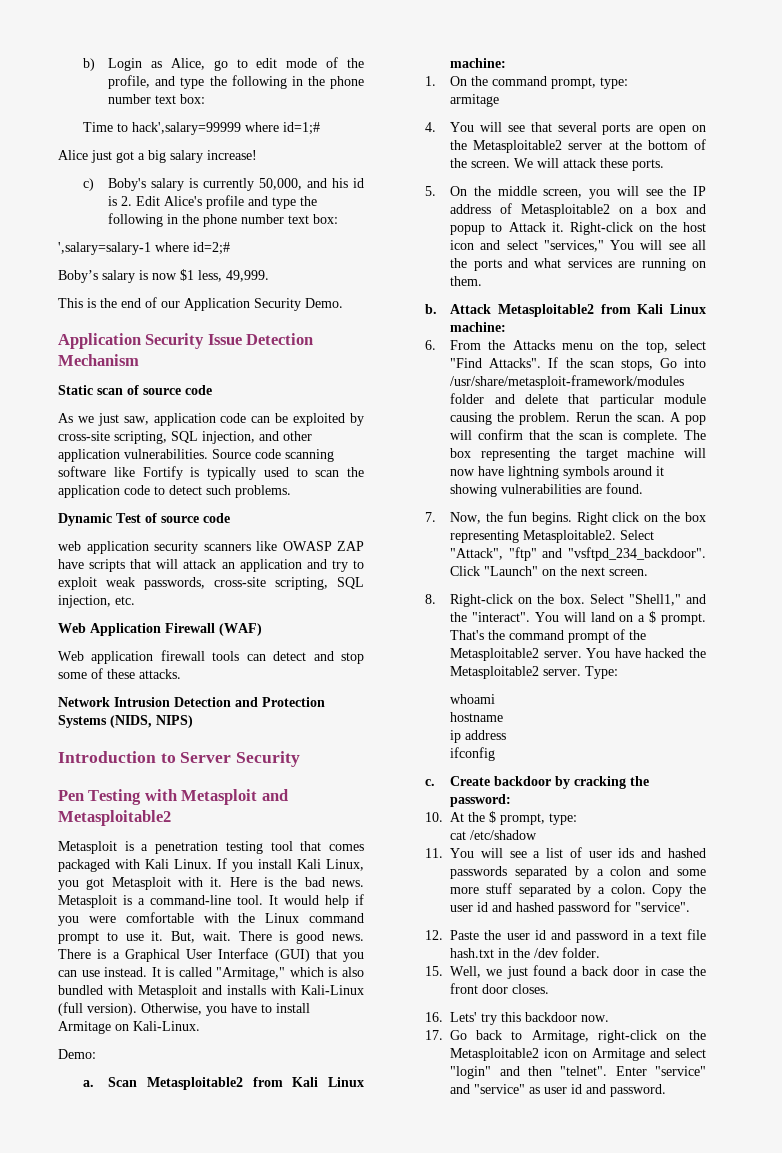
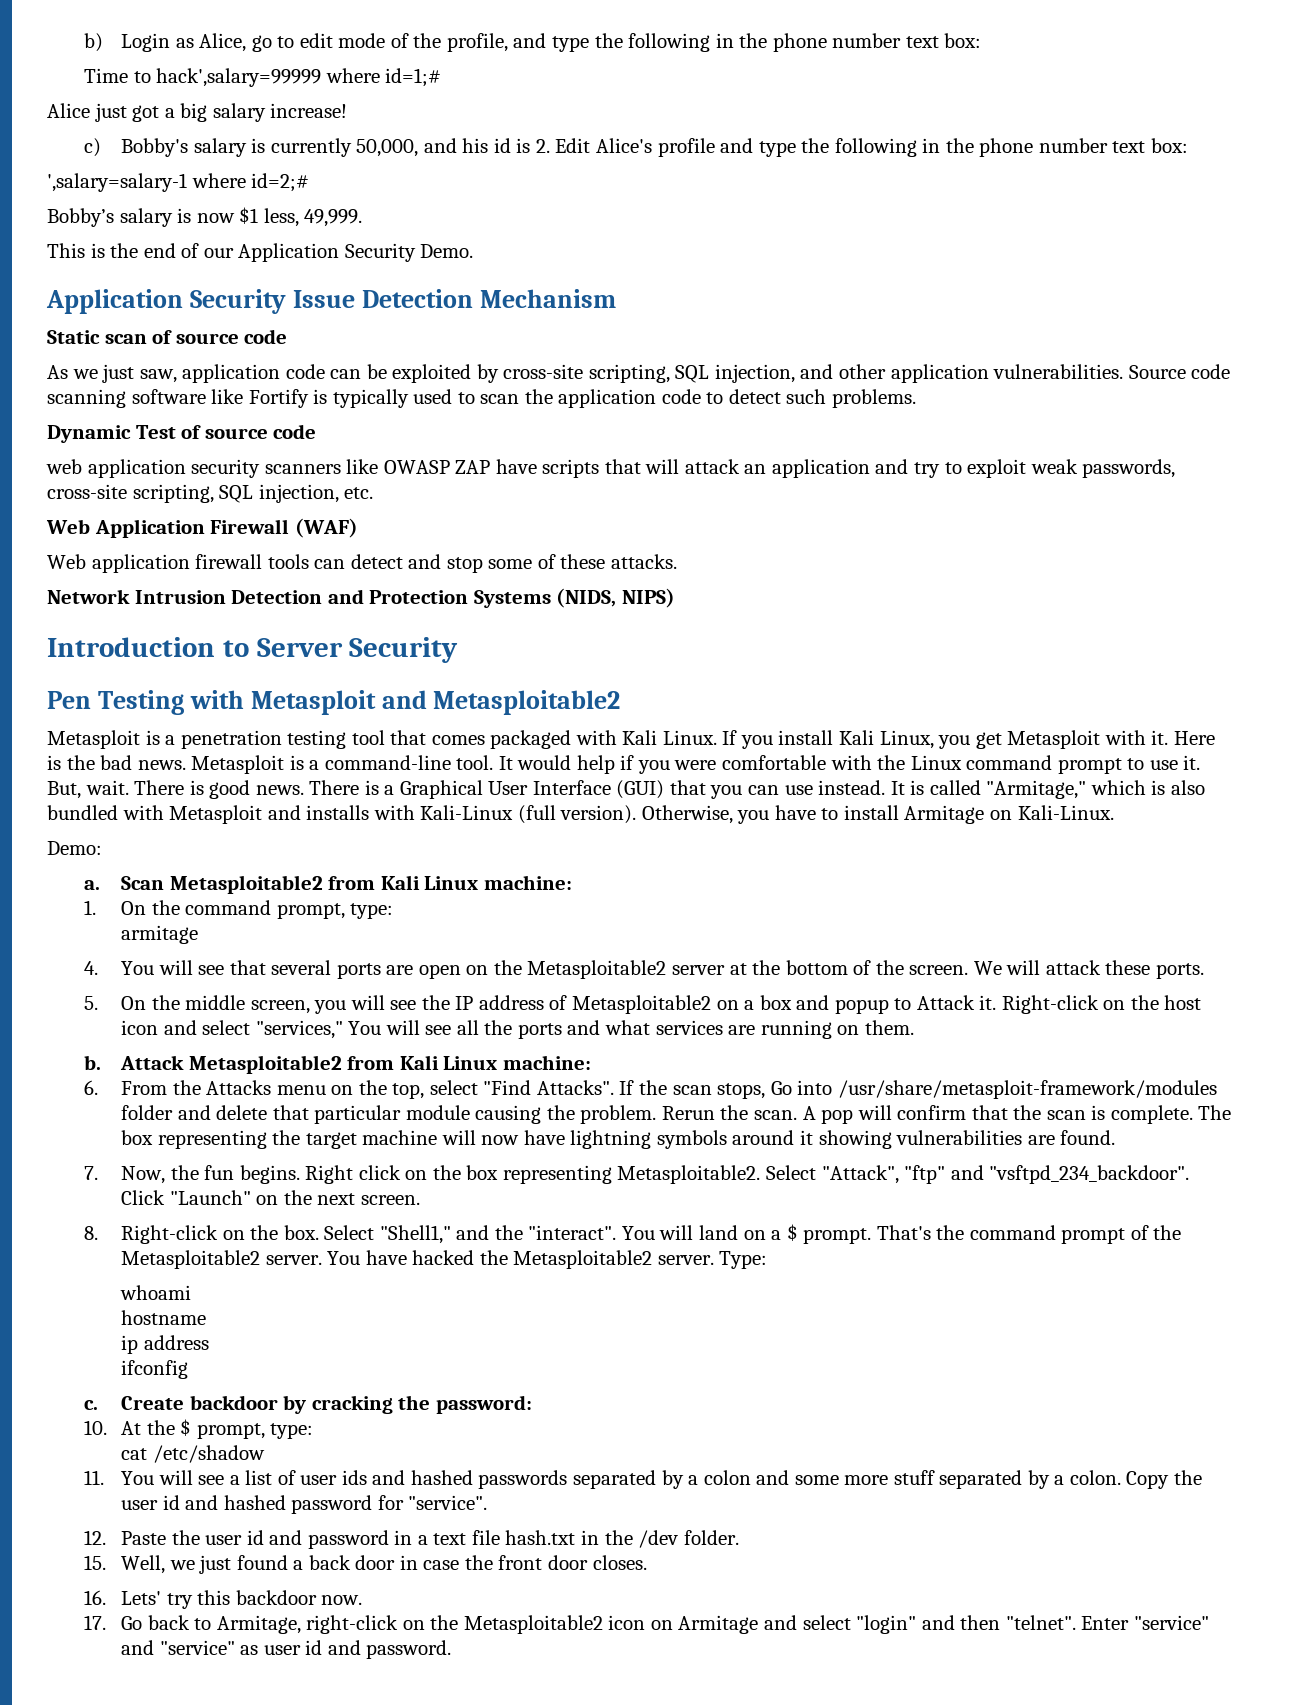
- c) Boby's salary is currently 50,000, and his id is 2. Edit Alice's profile and type the following in the phone number text box:
+ c) Bobby's salary is currently 50,000, and his id is 2. Edit Alice's profile and type the following in the phone number text box:
- Boby’s salary is now $1 less, 49,999.
+ Bobby’s salary is now $1 less, 49,999.
- If you install Kali Linux, you got Metasploit with it.
+ If you install Kali Linux, you get Metasploit with it.

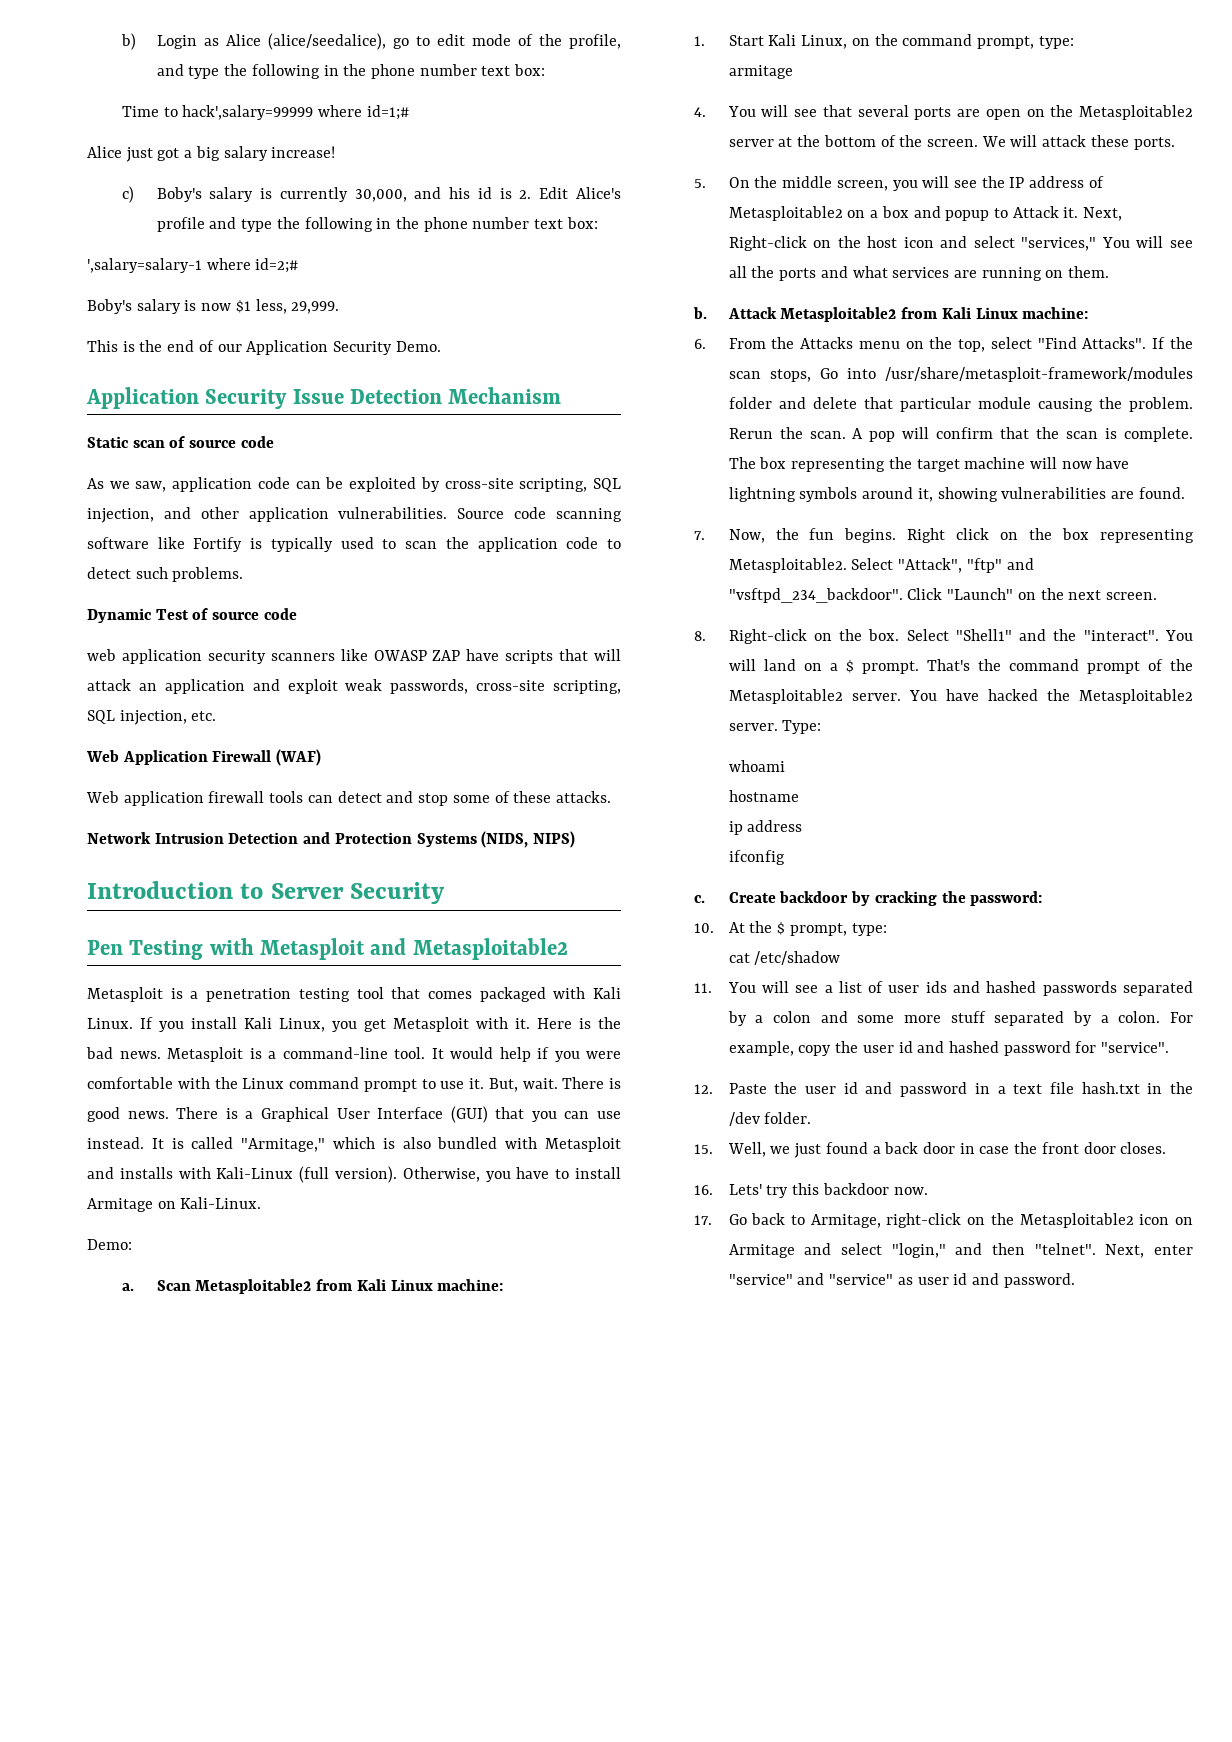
- b) Login as Alice, go to edit mode of the profile, and type the following in the phone number text box:
+ b) Login as Alice (alice/seedalice), go to edit mode of the profile, and type the following in the phone number text box:
- c) Bobby's salary is currently 50,000, and his id is 2. Edit Alice's profile and type the following in the phone number text box:
+ c) Boby's salary is currently 30,000, and his id is 2. Edit Alice's profile and type the following in the phone number text box:
- Bobby’s salary is now $1 less, 49,999.
+ Boby's salary is now $1 less, 29,999.
- As we just saw, application code can be exploited by cross-site scripting, SQL injection, and other application vulnerabilities.
+ As we saw, application code can be exploited by cross-site scripting, SQL injection, and other application vulnerabilities.
- web application security scanners like OWASP ZAP have scripts that will attack an application and try to exploit weak passwords, cross-site scripting, SQL injection, etc.
+ web application security scanners like OWASP ZAP have scripts that will attack an application and exploit weak passwords, cross-site scripting, SQL injection, etc.
- 1. On the command prompt, type:
+ 1. Start Kali Linux, on the command prompt, type:
- Right-click on the host icon and select "services," You will see all the ports and what services are running on them.
+ Next, Right-click on the host icon and select "services," You will see all the ports and what services are running on them.
- The box representing the target machine will now have lightning symbols around it showing vulnerabilities are found.
+ The box representing the target machine will now have lightning symbols around it, showing vulnerabilities are found.
- Select "Shell1," and the "interact".
+ Select "Shell1" and the "interact".
- Copy the user id and hashed password for "service".
+ For example, copy the user id and hashed password for "service".
- 17. Go back to Armitage, right-click on the Metasploitable2 icon on Armitage and select "login" and then "telnet".
+ 17. Go back to Armitage, right-click on the Metasploitable2 icon on Armitage and select "login," and then "telnet".
- Enter "service" and "service" as user id and password.
+ Next, enter "service" and "service" as user id and password.

